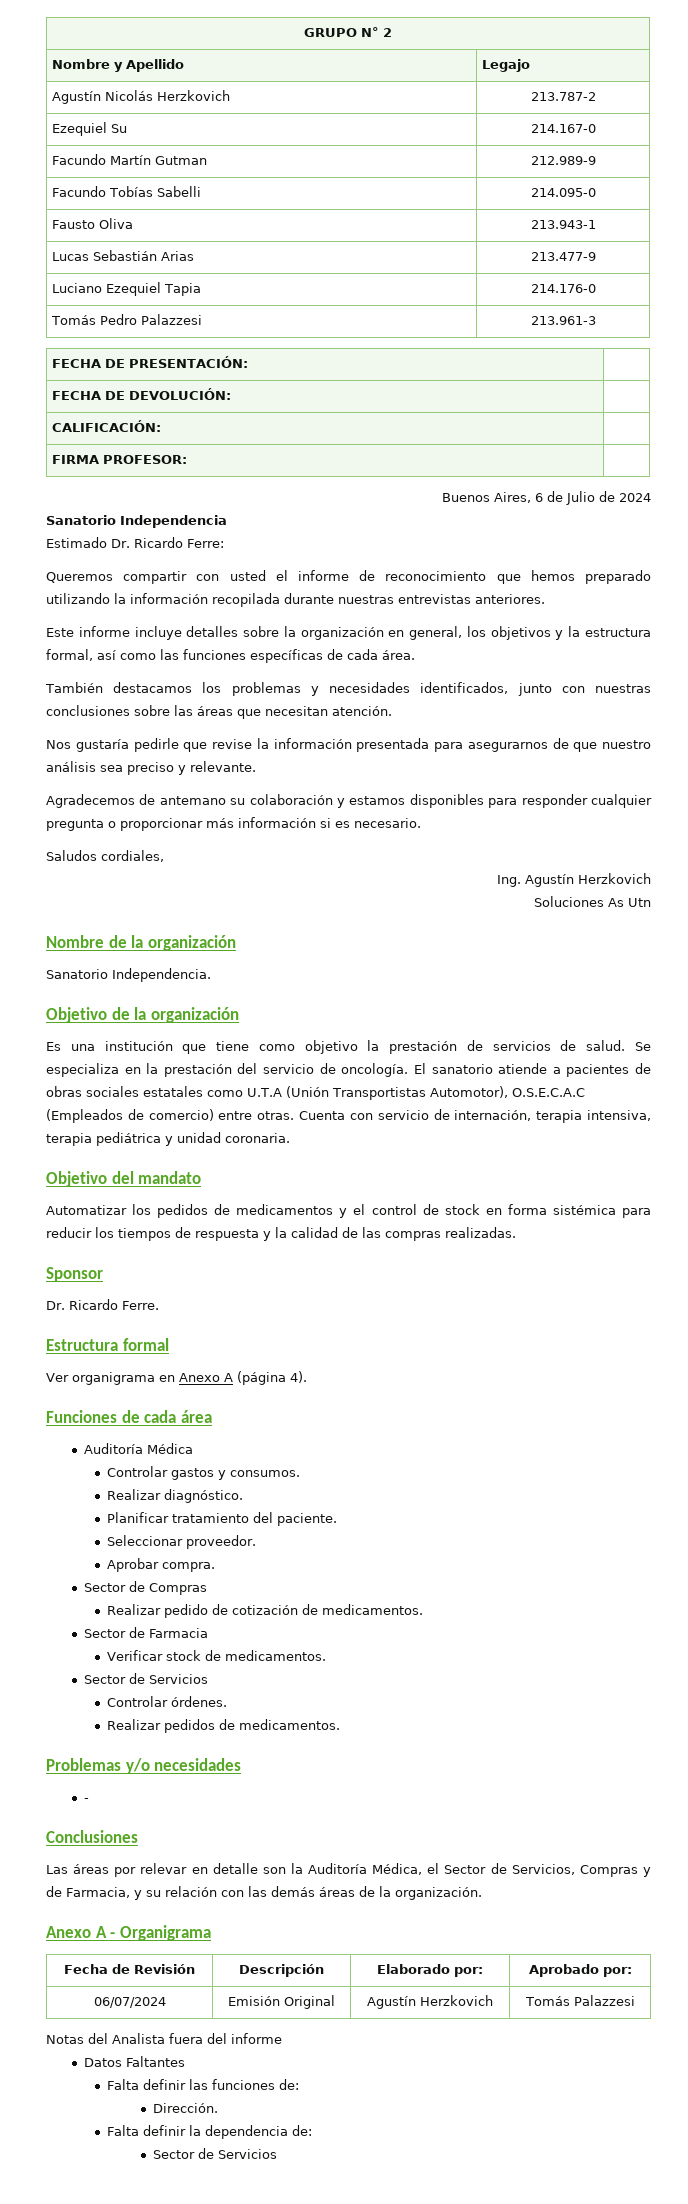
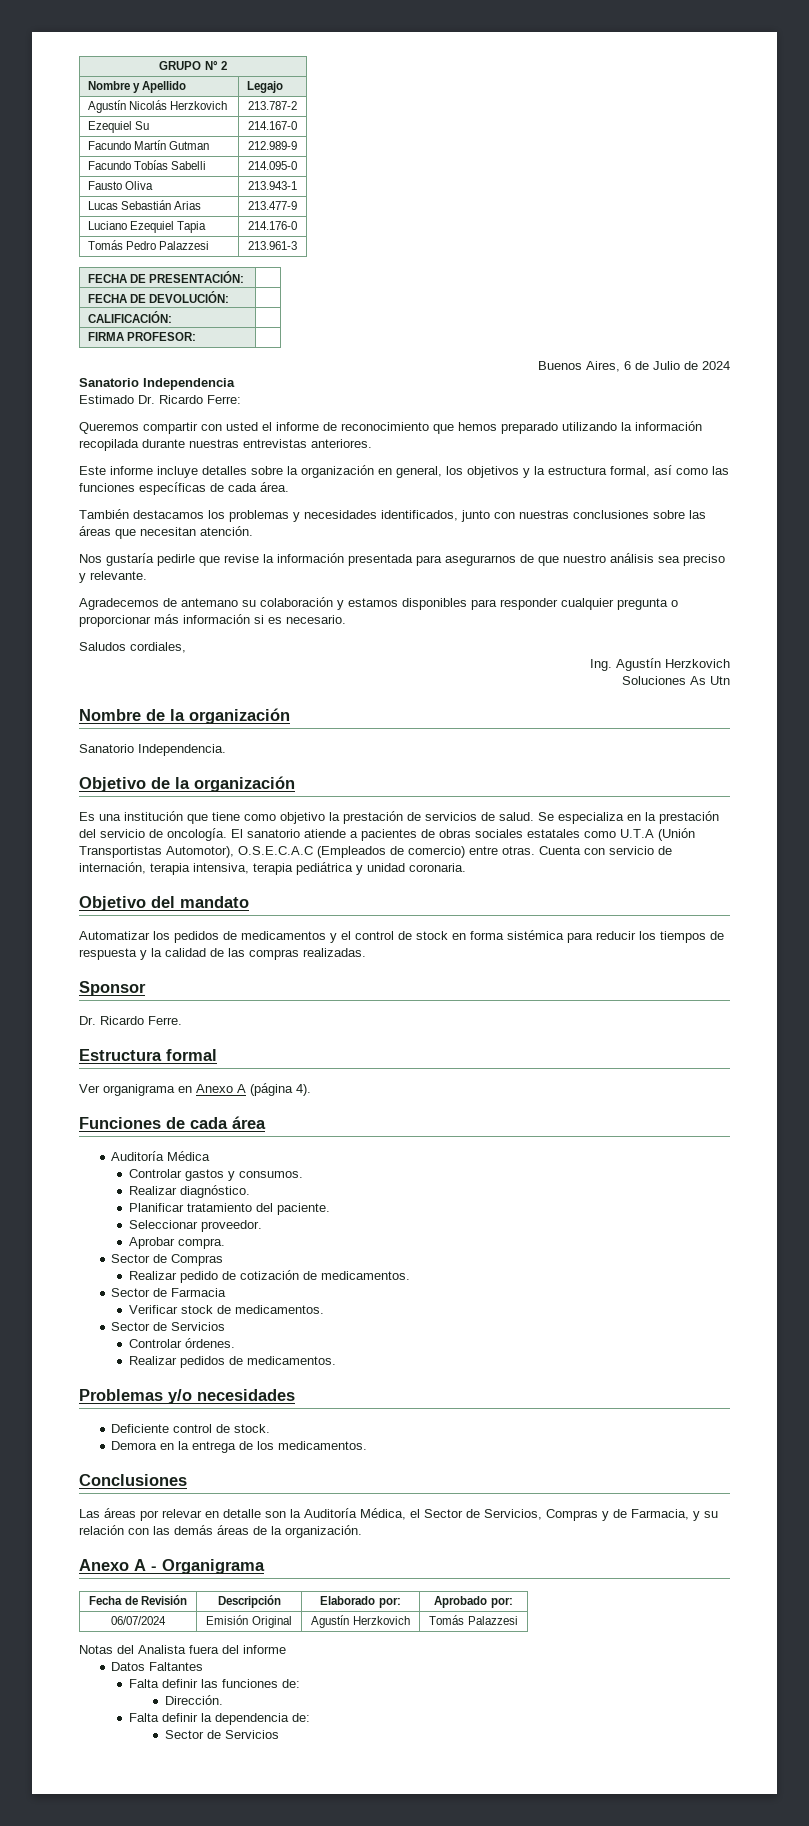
  Problemas y/o necesidades
- -
+ Deficiente control de stock.
+ Demora en la entrega de los medicamentos.

